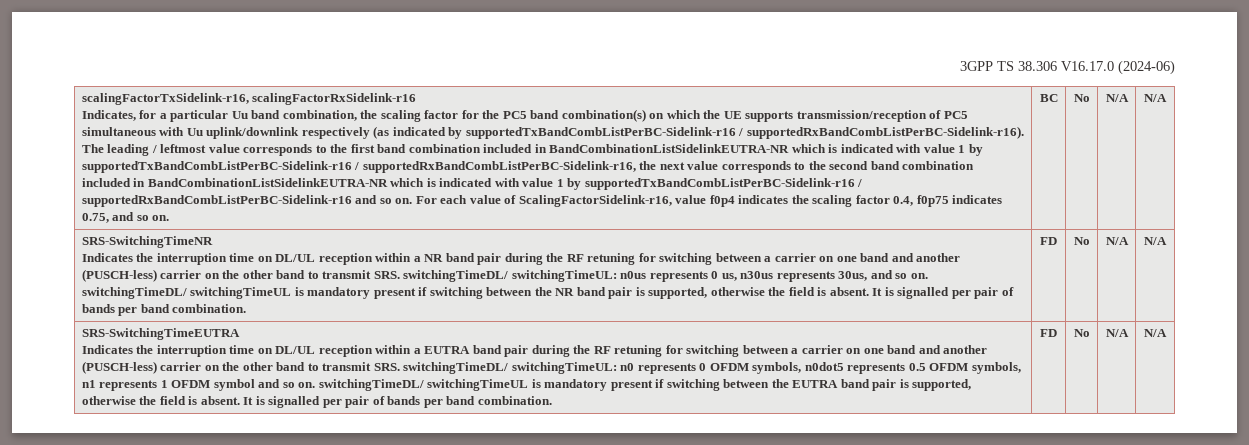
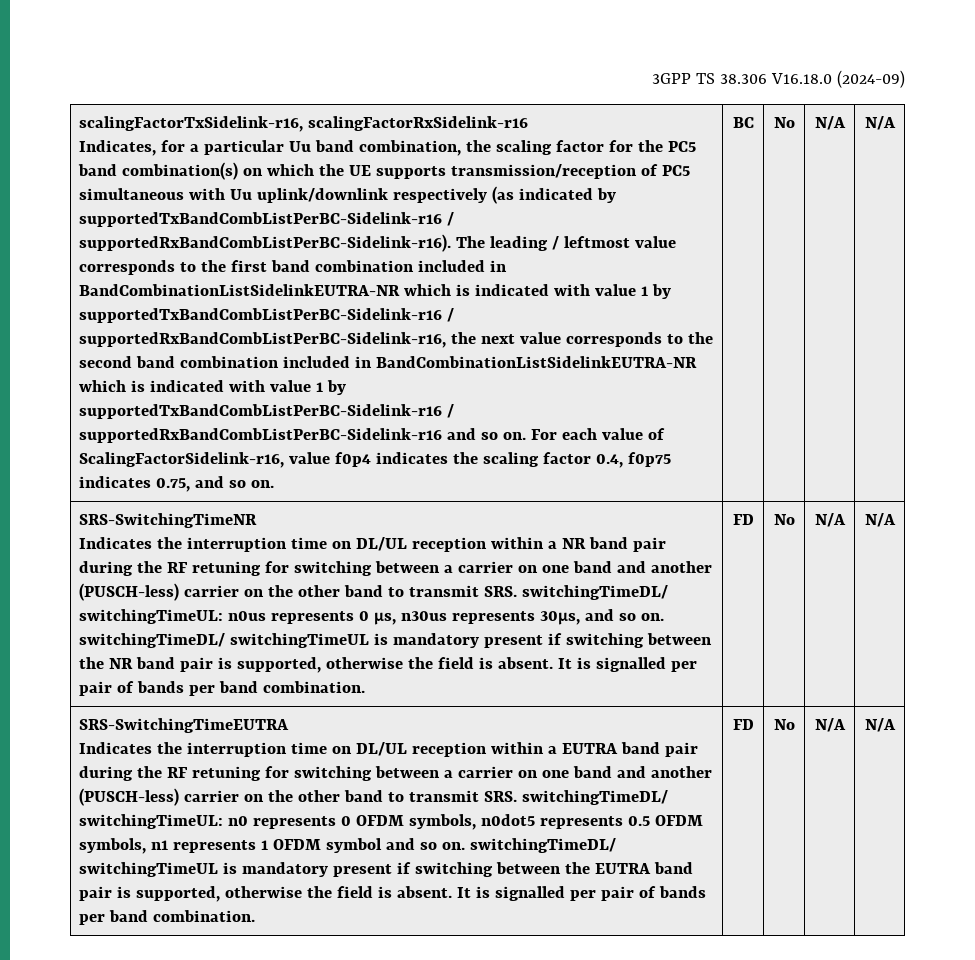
- 3GPP TS 38.306 V16.17.0 (2024-06)
+ 3GPP TS 38.306 V16.18.0 (2024-09)
- n0us represents 0 us, n30us represents 30us, and so on. switchingTimeDL/ switchingTimeUL is mandatory present if switching between the NR band pair is supported, otherwise the field is absent.
+ n0us represents 0 µs, n30us represents 30µs, and so on. switchingTimeDL/ switchingTimeUL is mandatory present if switching between the NR band pair is supported, otherwise the field is absent.

